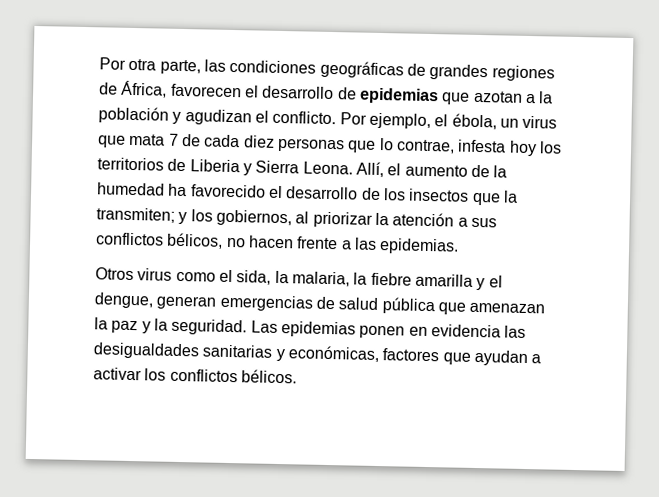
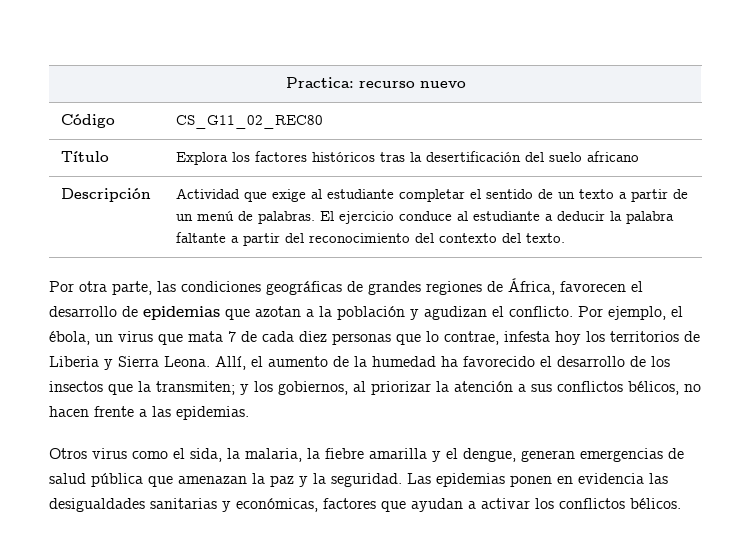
+ Practica: recurso nuevo
+ Código | CS_G11_02_REC80
+ Título | Explora los factores históricos tras la desertificación del suelo africano
+ Descripción | Actividad que exige al estudiante completar el sentido de un texto a partir de un menú de palabras. El ejercicio conduce al estudiante a deducir la palabra faltante a partir del reconocimiento del contexto del texto.

